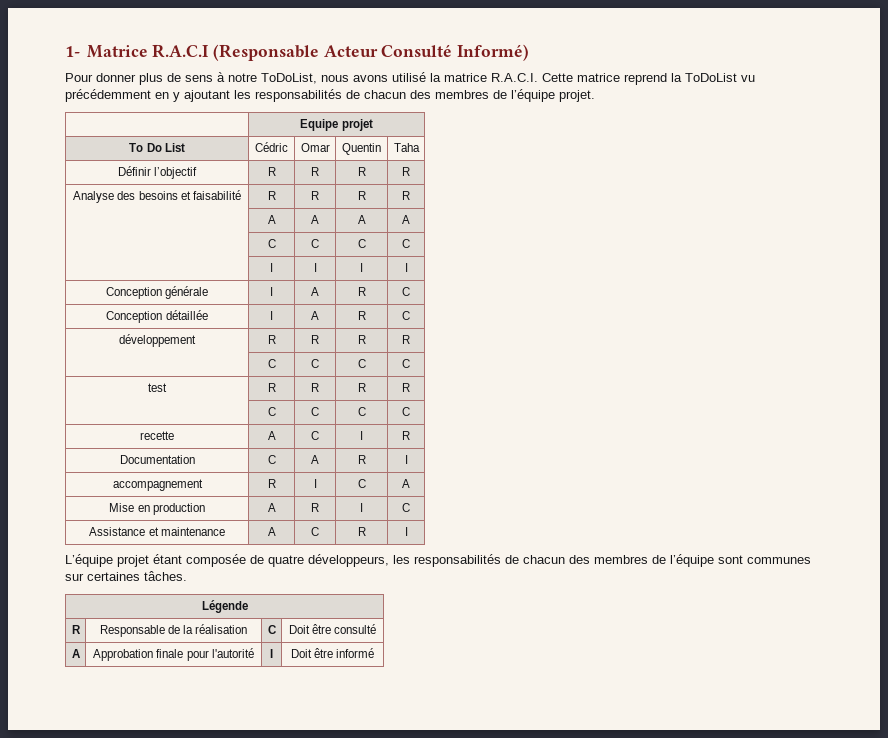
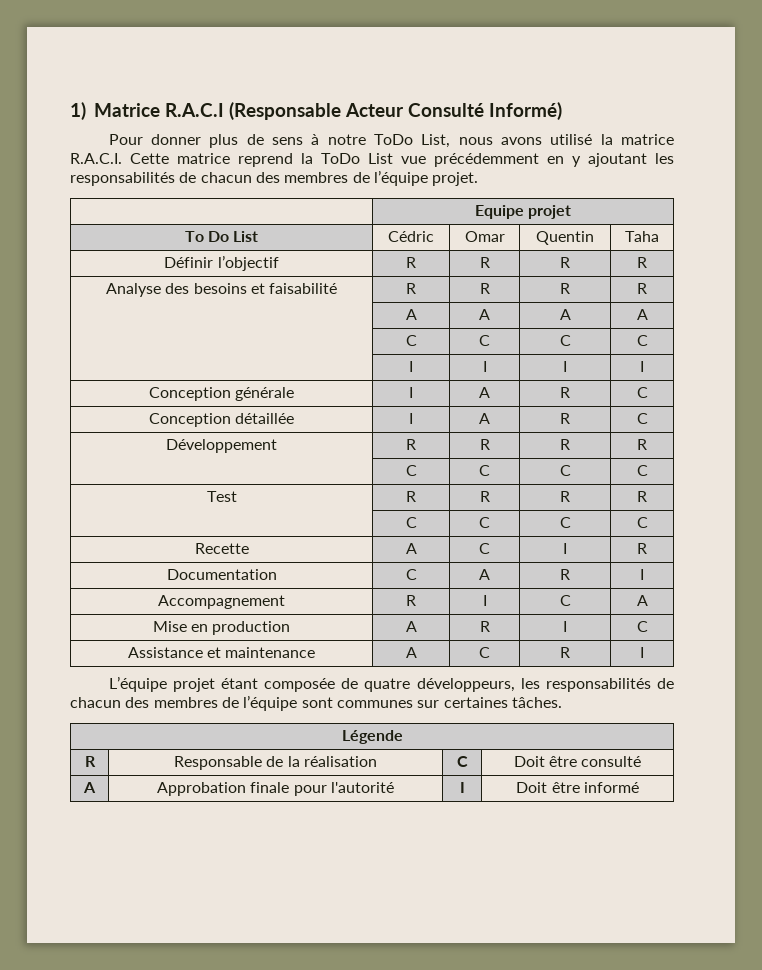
- 1- Matrice R.A.C.I (Responsable Acteur Consulté Informé)
+ 1) Matrice R.A.C.I (Responsable Acteur Consulté Informé)
- Pour donner plus de sens à notre ToDoList, nous avons utilisé la matrice R.A.C.I. Cette matrice reprend la ToDoList vu précédemment en y ajoutant les responsabilités de chacun des membres de l’équipe projet.
+ Pour donner plus de sens à notre ToDo List, nous avons utilisé la matrice R.A.C.I. Cette matrice reprend la ToDo List vue précédemment en y ajoutant les responsabilités de chacun des membres de l’équipe projet.
- développement | R | R | R | R
+ Développement | R | R | R | R
  | C | C | C | C
- test | R | R | R | R
+ Test | R | R | R | R
  | C | C | C | C
- recette | A | C | I | R
+ Recette | A | C | I | R
- accompagnement | R | I | C | A
+ Accompagnement | R | I | C | A

